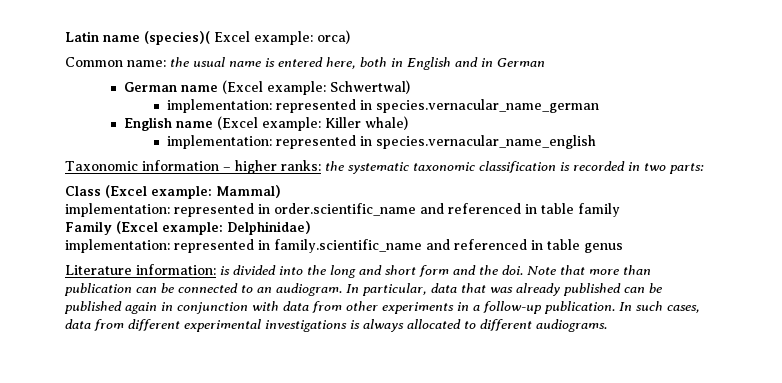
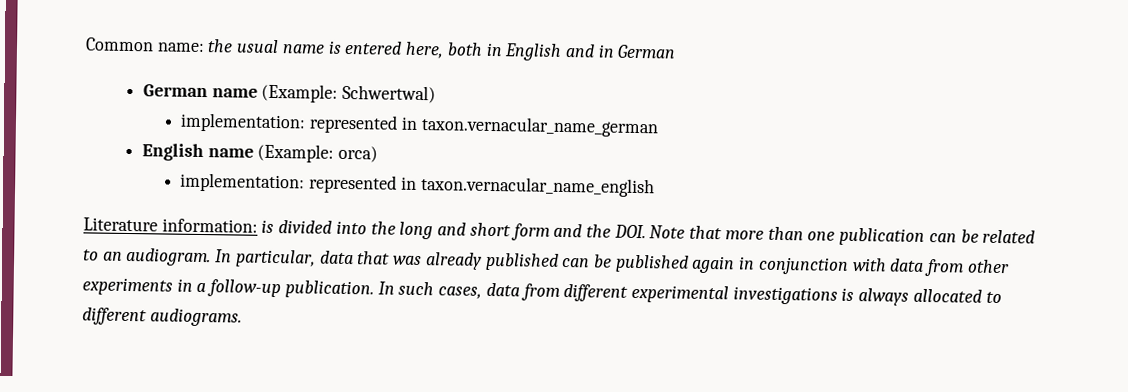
- Latin name (species)( Excel example: orca)
- German name (Excel example: Schwertwal)
+ German name (Example: Schwertwal)
- implementation: represented in species.vernacular_name_german
+ implementation: represented in taxon.vernacular_name_german
- English name (Excel example: Killer whale)
- implementation: represented in species.vernacular_name_english
- Taxonomic information – higher ranks: the systematic taxonomic classification is recorded in two parts:
- Class (Excel example: Mammal)
- implementation: represented in order.scientific_name and referenced in table family
- Family (Excel example: Delphinidae)
- implementation: represented in family.scientific_name and referenced in table genus
+ English name (Example: orca)
+ implementation: represented in taxon.vernacular_name_english
- Literature information: is divided into the long and short form and the doi. Note that more than publication can be connected to an audiogram.
+ Literature information: is divided into the long and short form and the DOI. Note that more than one publication can be related to an audiogram.

